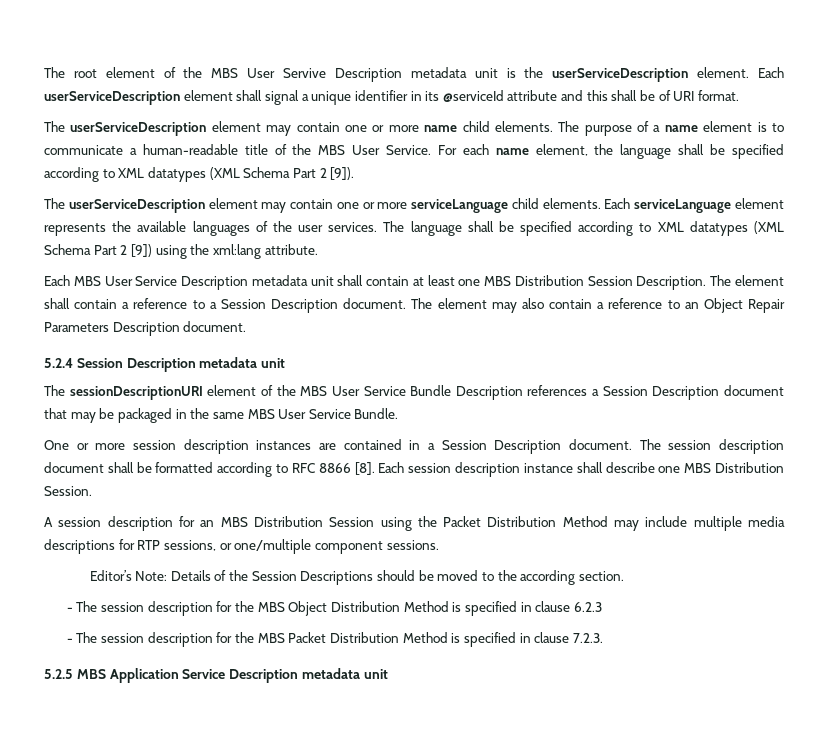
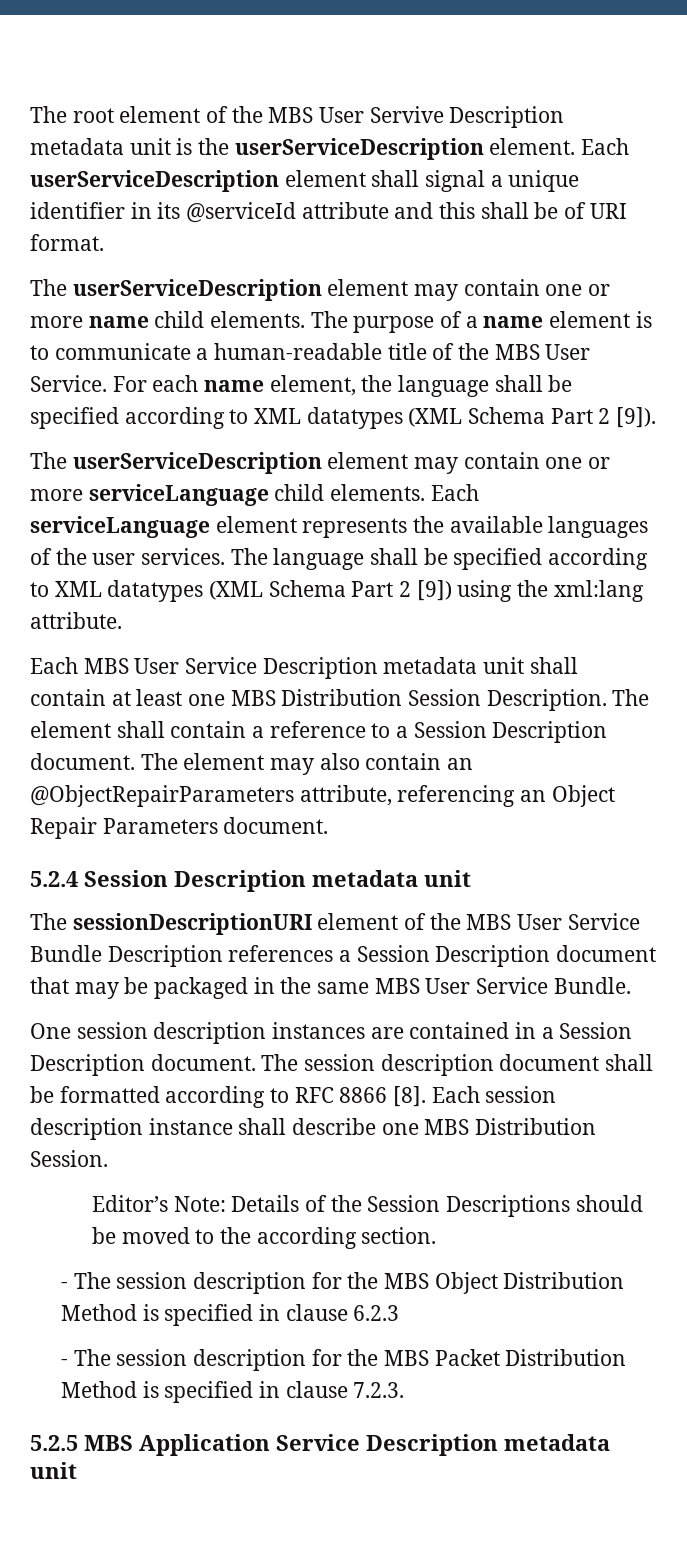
- The element may also contain a reference to an Object Repair Parameters Description document.
+ The element may also contain an @ObjectRepairParameters attribute, referencing an Object Repair Parameters document.
- One or more session description instances are contained in a Session Description document.
+ One session description instances are contained in a Session Description document.
- A session description for an MBS Distribution Session using the Packet Distribution Method may include multiple media descriptions for RTP sessions, or one/multiple component sessions.

